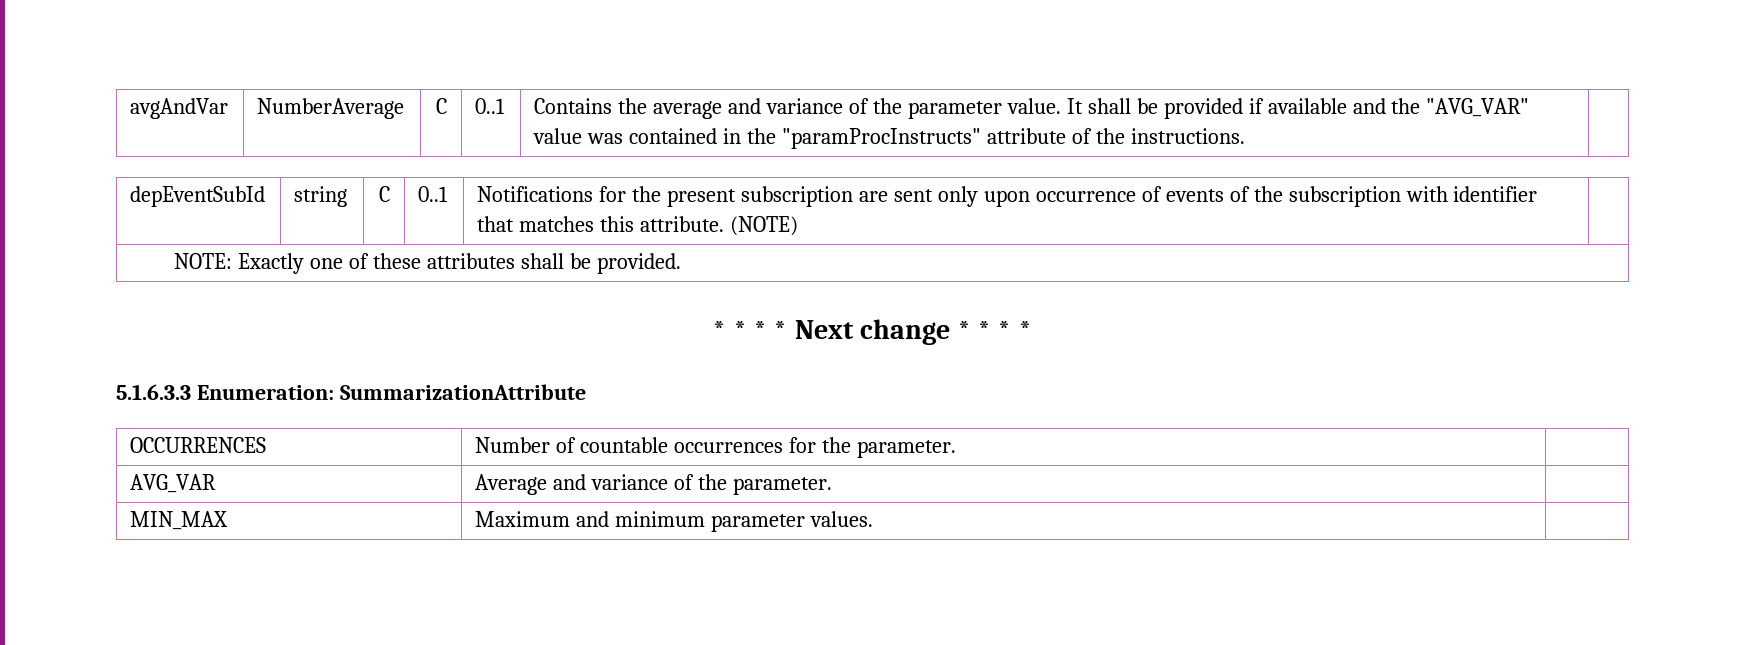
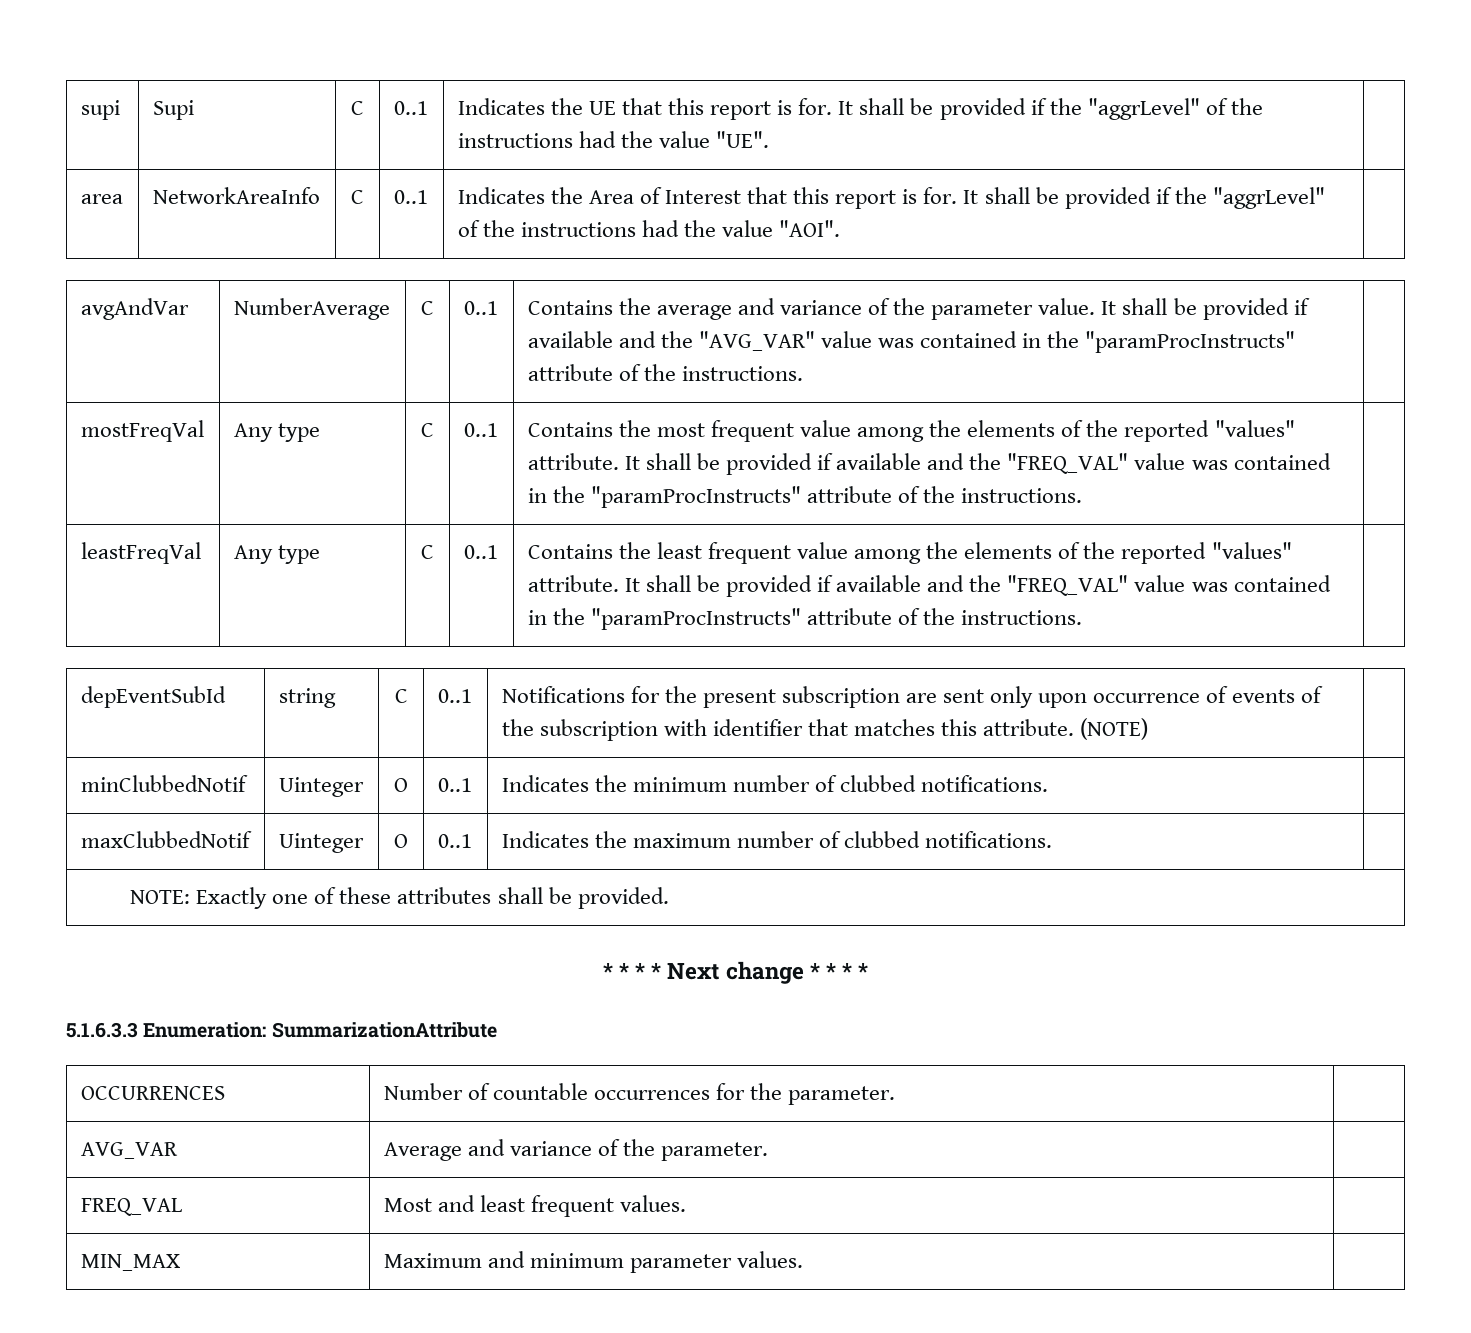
+ supi | Supi | C | 0..1 | Indicates the UE that this report is for. It shall be provided if the "aggrLevel" of the instructions had the value "UE". |
+ area | NetworkAreaInfo | C | 0..1 | Indicates the Area of Interest that this report is for. It shall be provided if the "aggrLevel" of the instructions had the value "AOI". |
+ mostFreqVal | Any type | C | 0..1 | Contains the most frequent value among the elements of the reported "values" attribute. It shall be provided if available and the "FREQ_VAL" value was contained in the "paramProcInstructs" attribute of the instructions. |
+ leastFreqVal | Any type | C | 0..1 | Contains the least frequent value among the elements of the reported "values" attribute. It shall be provided if available and the "FREQ_VAL" value was contained in the "paramProcInstructs" attribute of the instructions. |
+ minClubbedNotif | Uinteger | O | 0..1 | Indicates the minimum number of clubbed notifications. |
+ maxClubbedNotif | Uinteger | O | 0..1 | Indicates the maximum number of clubbed notifications. |
+ FREQ_VAL | Most and least frequent values. |

